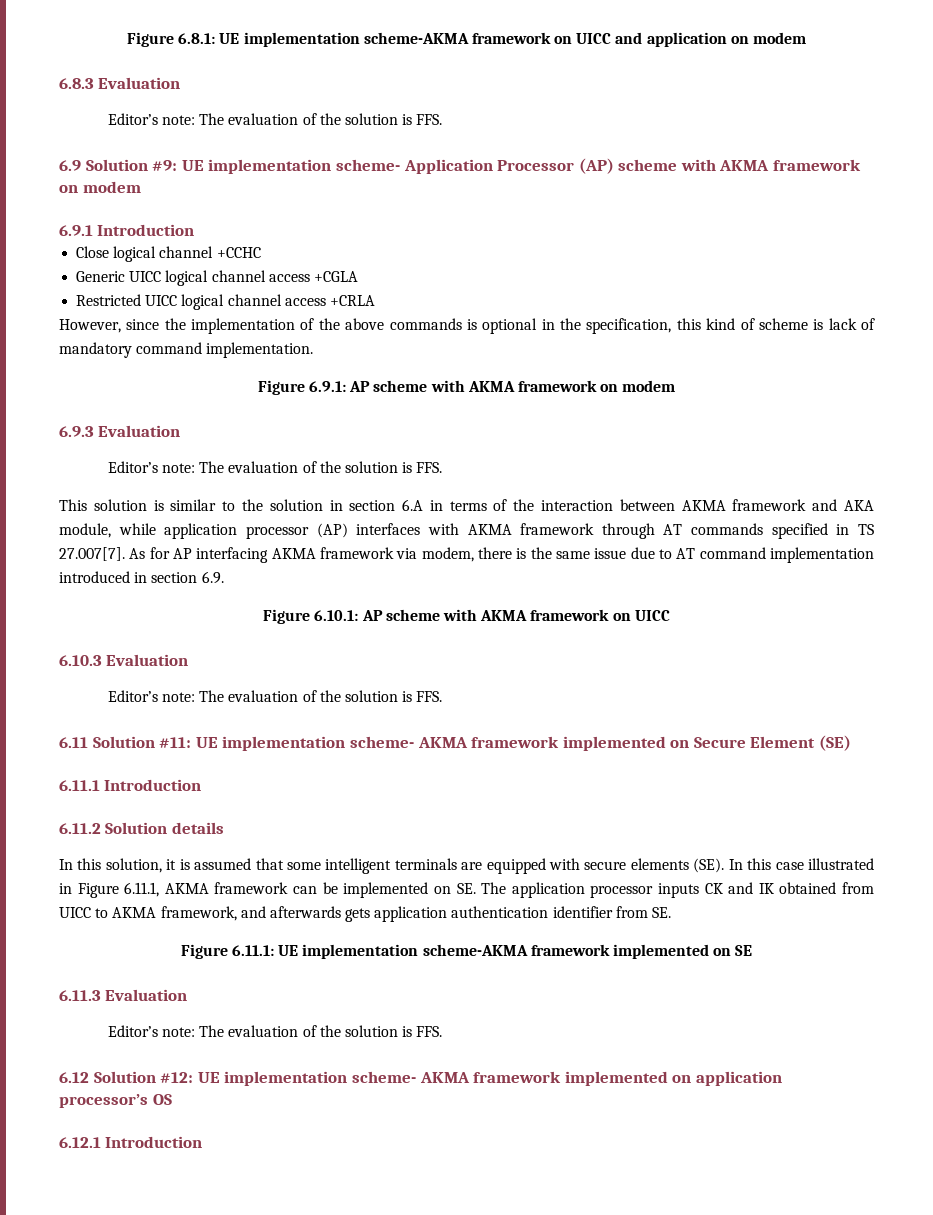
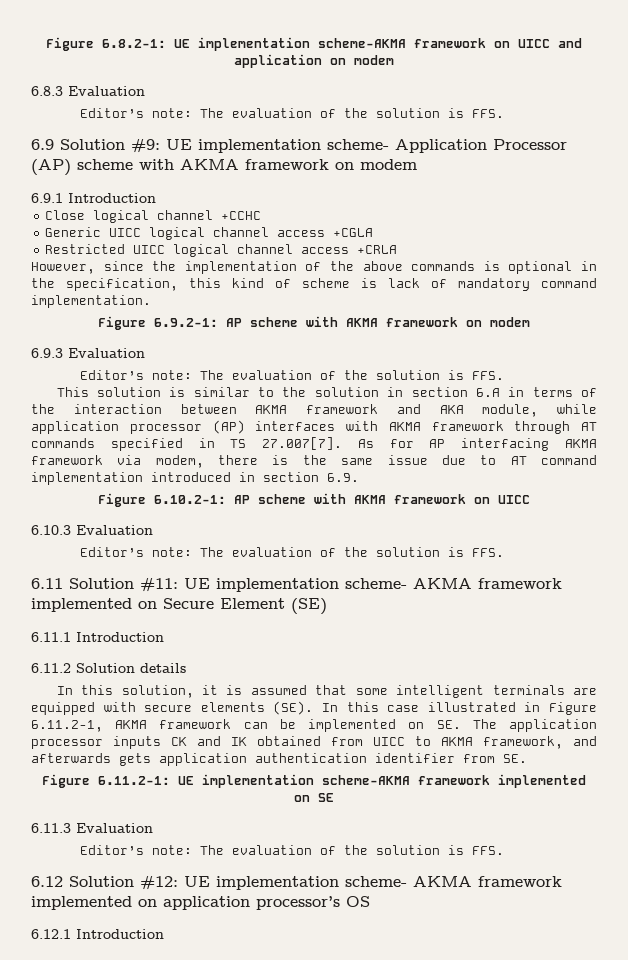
- Figure 6.8.1: UE implementation scheme-AKMA framework on UICC and application on modem
+ Figure 6.8.2-1: UE implementation scheme-AKMA framework on UICC and application on modem
- Figure 6.9.1: AP scheme with AKMA framework on modem
+ Figure 6.9.2-1: AP scheme with AKMA framework on modem
- Figure 6.10.1: AP scheme with AKMA framework on UICC
+ Figure 6.10.2-1: AP scheme with AKMA framework on UICC
- In this solution, it is assumed that some intelligent terminals are equipped with secure elements (SE). In this case illustrated in Figure 6.11.1, AKMA framework can be implemented on SE. The application processor inputs CK and IK obtained from UICC to AKMA framework, and afterwards gets application authentication identifier from SE.
+ In this solution, it is assumed that some intelligent terminals are equipped with secure elements (SE). In this case illustrated in Figure 6.11.2-1, AKMA framework can be implemented on SE. The application processor inputs CK and IK obtained from UICC to AKMA framework, and afterwards gets application authentication identifier from SE.
- Figure 6.11.1: UE implementation scheme-AKMA framework implemented on SE
+ Figure 6.11.2-1: UE implementation scheme-AKMA framework implemented on SE

